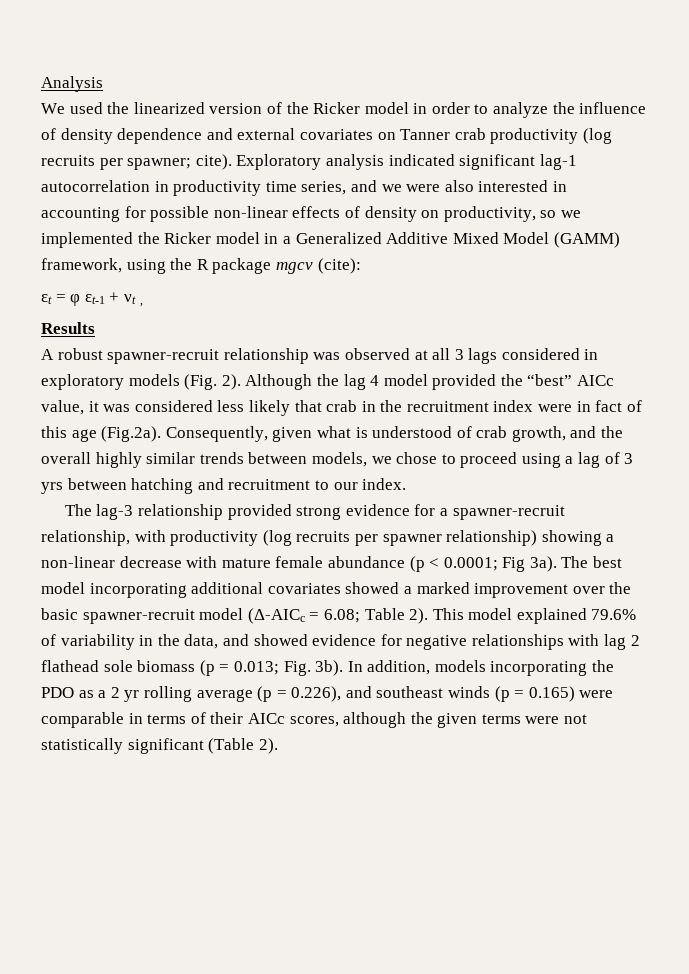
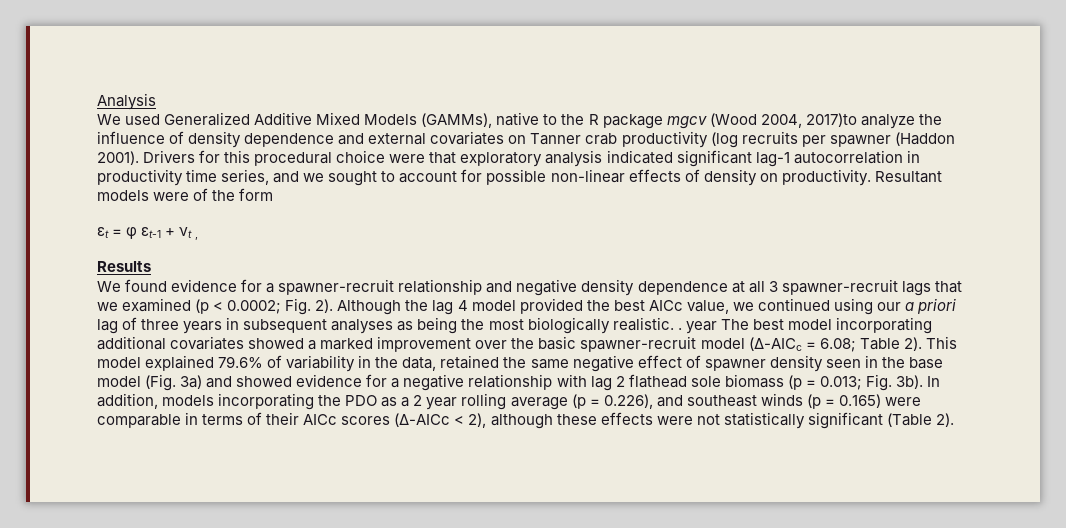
- We used the linearized version of the Ricker model in order to analyze the influence of density dependence and external covariates on Tanner crab productivity (log recruits per spawner; cite). Exploratory analysis indicated significant lag-1 autocorrelation in productivity time series, and we were also interested in accounting for possible non-linear effects of density on productivity, so we implemented the Ricker model in a Generalized Additive Mixed Model (GAMM) framework, using the R package mgcv (cite):
+ We used Generalized Additive Mixed Models (GAMMs), native to the R package mgcv (Wood 2004, 2017)to analyze the influence of density dependence and external covariates on Tanner crab productivity (log recruits per spawner (Haddon 2001). Drivers for this procedural choice were that exploratory analysis indicated significant lag-1 autocorrelation in productivity time series, and we sought to account for possible non-linear effects of density on productivity. Resultant models were of the form
- A robust spawner-recruit relationship was observed at all 3 lags considered in exploratory models (Fig. 2).
+ We found evidence for a spawner-recruit relationship and negative density dependence at all 3 spawner-recruit lags that we examined (p < 0.0002; Fig. 2).
- Although the lag 4 model provided the “best” AICc value, it was considered less likely that crab in the recruitment index were in fact of this age (Fig.2a). Consequently, given what is understood of crab growth, and the overall highly similar trends between models, we chose to proceed using a lag of 3 yrs between hatching and recruitment to our index.
- The lag-3 relationship provided strong evidence for a spawner-recruit relationship, with productivity (log recruits per spawner relationship) showing a non-linear decrease with mature female abundance (p < 0.0001; Fig 3a). The best model incorporating additional covariates showed a marked improvement over the basic spawner-recruit model (Δ-AICc = 6.08; Table 2).
+ Although the lag 4 model provided the best AICc value, we continued using our a priori lag of three years in subsequent analyses as being the most biologically realistic. . year The best model incorporating additional covariates showed a marked improvement over the basic spawner-recruit model (Δ-AICc = 6.08; Table 2).
- This model explained 79.6% of variability in the data, and showed evidence for negative relationships with lag 2 flathead sole biomass (p = 0.013; Fig. 3b).
+ This model explained 79.6% of variability in the data, retained the same negative effect of spawner density seen in the base model (Fig. 3a) and showed evidence for a negative relationship with lag 2 flathead sole biomass (p = 0.013; Fig. 3b).
- In addition, models incorporating the PDO as a 2 yr rolling average (p = 0.226), and southeast winds (p = 0.165) were comparable in terms of their AICc scores, although the given terms were not statistically significant (Table 2).
+ In addition, models incorporating the PDO as a 2 year rolling average (p = 0.226), and southeast winds (p = 0.165) were comparable in terms of their AICc scores (Δ-AICc < 2), although these effects were not statistically significant (Table 2).

